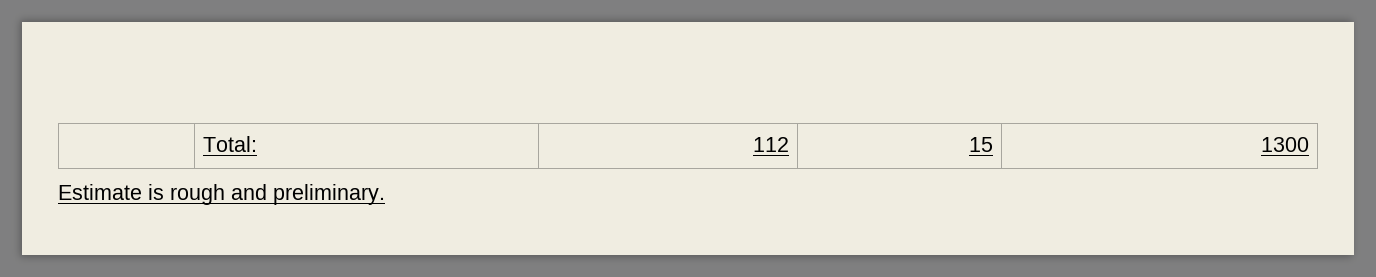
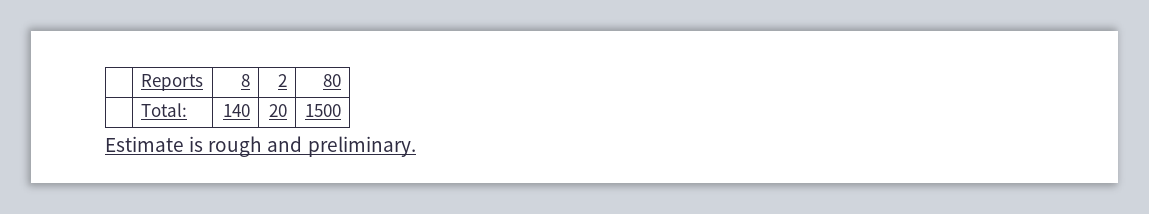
- | Total: | 112 | 15 | 1300
+ | Reports | 8 | 2 | 80
+ | Total: | 140 | 20 | 1500

